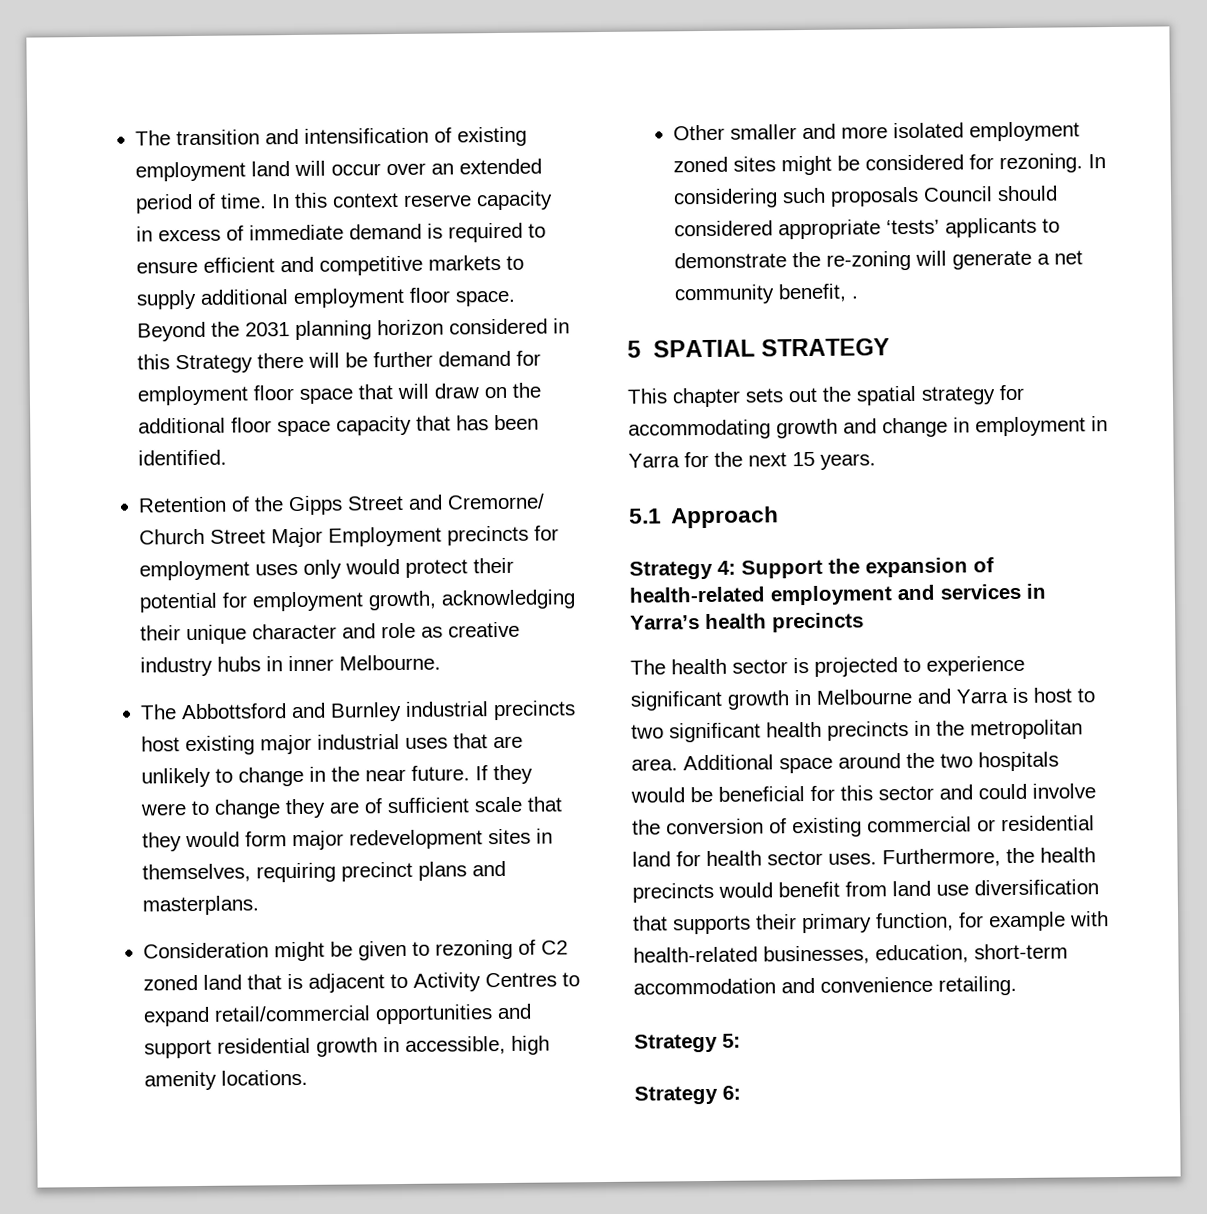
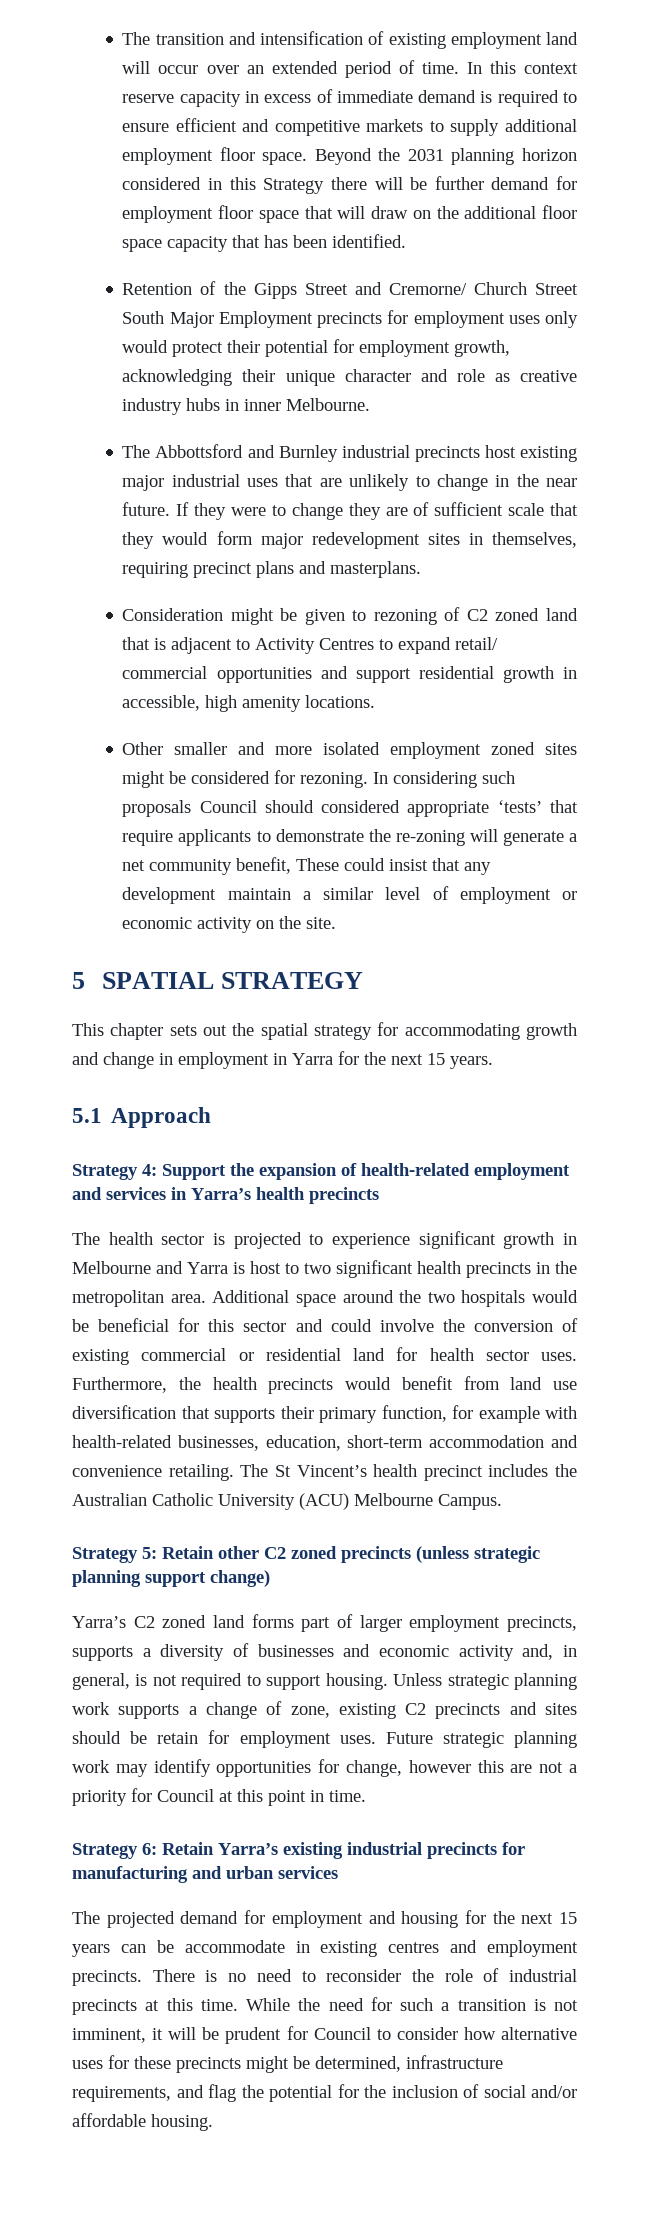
- Retention of the Gipps Street and Cremorne/ Church Street Major Employment precincts for employment uses only would protect their potential for employment growth, acknowledging their unique character and role as creative industry hubs in inner Melbourne.
+ Retention of the Gipps Street and Cremorne/ Church Street South Major Employment precincts for employment uses only would protect their potential for employment growth, acknowledging their unique character and role as creative industry hubs in inner Melbourne.
- Consideration might be given to rezoning of C2 zoned land that is adjacent to Activity Centres to expand retail/commercial opportunities and support residential growth in accessible, high amenity locations.
+ Consideration might be given to rezoning of C2 zoned land that is adjacent to Activity Centres to expand retail/ commercial opportunities and support residential growth in accessible, high amenity locations.
- In considering such proposals Council should considered appropriate ‘tests’ applicants to demonstrate the re-zoning will generate a net community benefit, .
+ In considering such proposals Council should considered appropriate ‘tests’ that require applicants to demonstrate the re-zoning will generate a net community benefit, These could insist that any development maintain a similar level of employment or economic activity on the site.
- Furthermore, the health precincts would benefit from land use diversification that supports their primary function, for example with health-related businesses, education, short-term accommodation and convenience retailing.
- Strategy 5:
- Strategy 6:
+ Furthermore, the health precincts would benefit from land use diversification that supports their primary function, for example with health-related businesses, education, short-term accommodation and convenience retailing. The St Vincent’s health precinct includes the Australian Catholic University (ACU) Melbourne Campus.
+ Strategy 5: Retain other C2 zoned precincts (unless strategic planning support change)
+ Yarra’s C2 zoned land forms part of larger employment precincts, supports a diversity of businesses and economic activity and, in general, is not required to support housing. Unless strategic planning work supports a change of zone, existing C2 precincts and sites should be retain for employment uses. Future strategic planning work may identify opportunities for change, however this are not a priority for Council at this point in time.
+ Strategy 6: Retain Yarra’s existing industrial precincts for manufacturing and urban services
+ The projected demand for employment and housing for the next 15 years can be accommodate in existing centres and employment precincts. There is no need to reconsider the role of industrial precincts at this time. While the need for such a transition is not imminent, it will be prudent for Council to consider how alternative uses for these precincts might be determined, infrastructure requirements, and flag the potential for the inclusion of social and/or affordable housing.

